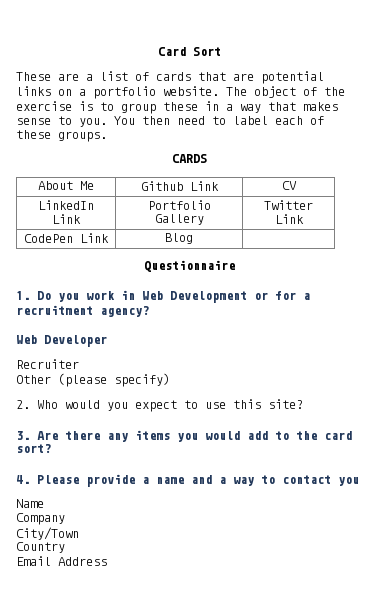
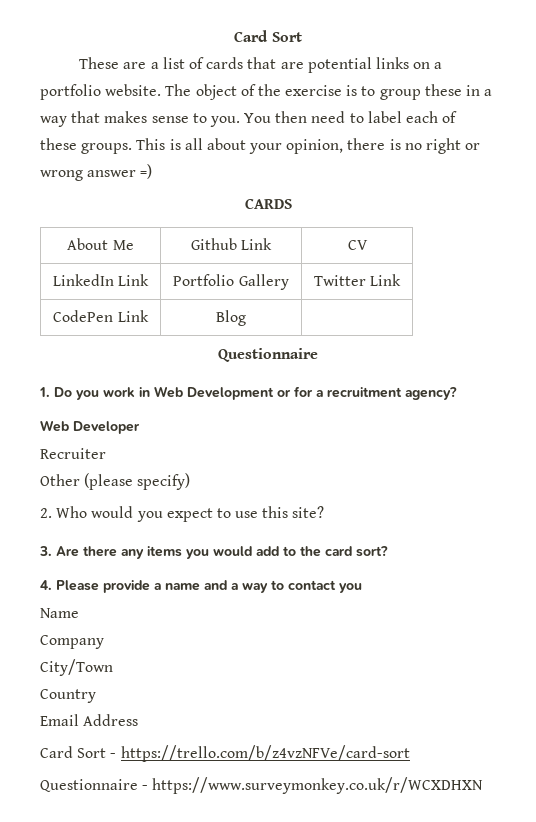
+ This is all about your opinion, there is no right or wrong answer =)
+ Card Sort - https://trello.com/b/z4vzNFVe/card-sort
+ Questionnaire - https://www.surveymonkey.co.uk/r/WCXDHXN

